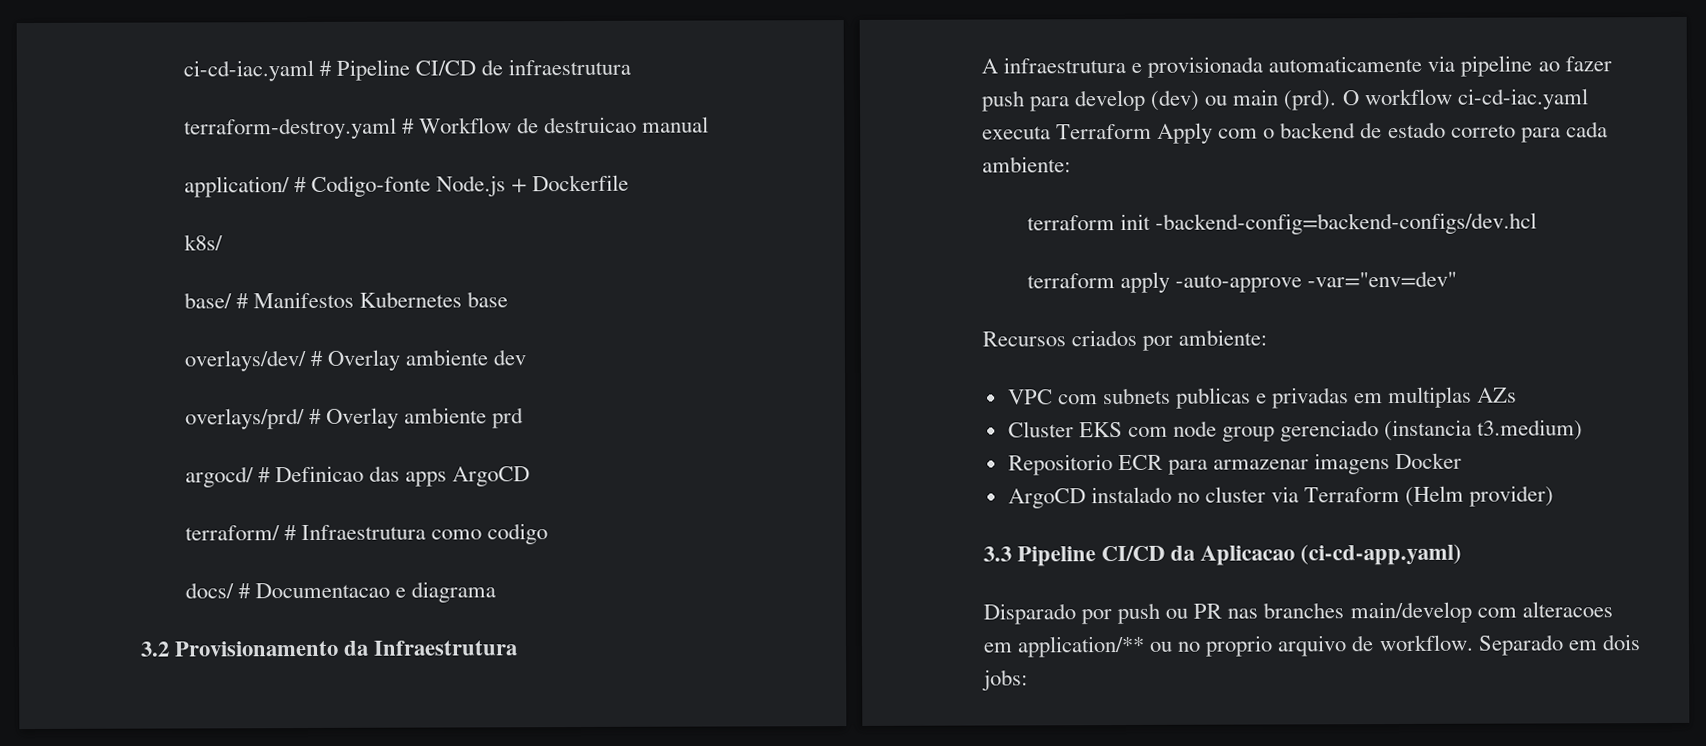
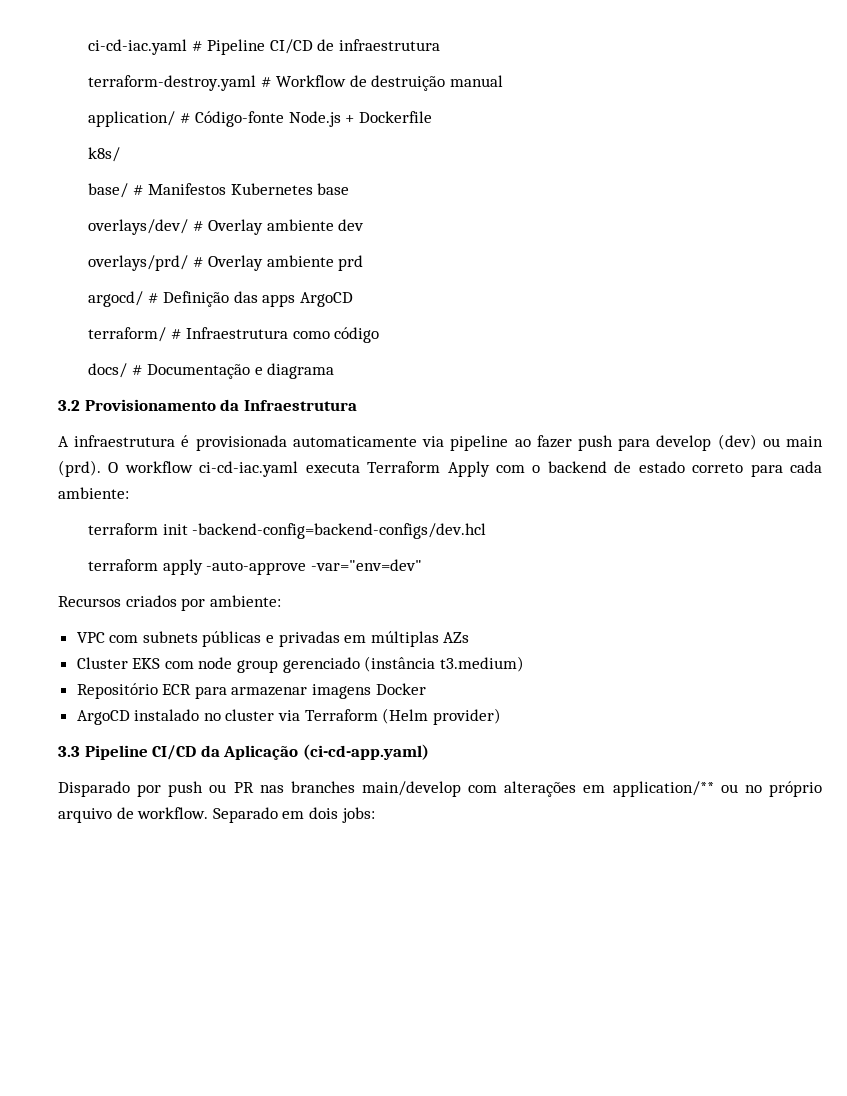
- terraform-destroy.yaml # Workflow de destruicao manual
+ terraform-destroy.yaml # Workflow de destruição manual
- application/ # Codigo-fonte Node.js + Dockerfile
+ application/ # Código-fonte Node.js + Dockerfile
- argocd/ # Definicao das apps ArgoCD
+ argocd/ # Definição das apps ArgoCD
- terraform/ # Infraestrutura como codigo
+ terraform/ # Infraestrutura como código
- docs/ # Documentacao e diagrama
+ docs/ # Documentação e diagrama
- A infraestrutura e provisionada automaticamente via pipeline ao fazer push para develop (dev) ou main (prd).
+ A infraestrutura é provisionada automaticamente via pipeline ao fazer push para develop (dev) ou main (prd).
- VPC com subnets publicas e privadas em multiplas AZs
+ VPC com subnets públicas e privadas em múltiplas AZs
- Cluster EKS com node group gerenciado (instancia t3.medium)
+ Cluster EKS com node group gerenciado (instância t3.medium)
- Repositorio ECR para armazenar imagens Docker
+ Repositório ECR para armazenar imagens Docker
- 3.3 Pipeline CI/CD da Aplicacao (ci-cd-app.yaml)
+ 3.3 Pipeline CI/CD da Aplicação (ci-cd-app.yaml)
- Disparado por push ou PR nas branches main/develop com alteracoes em application/** ou no proprio arquivo de workflow.
+ Disparado por push ou PR nas branches main/develop com alterações em application/** ou no próprio arquivo de workflow.

